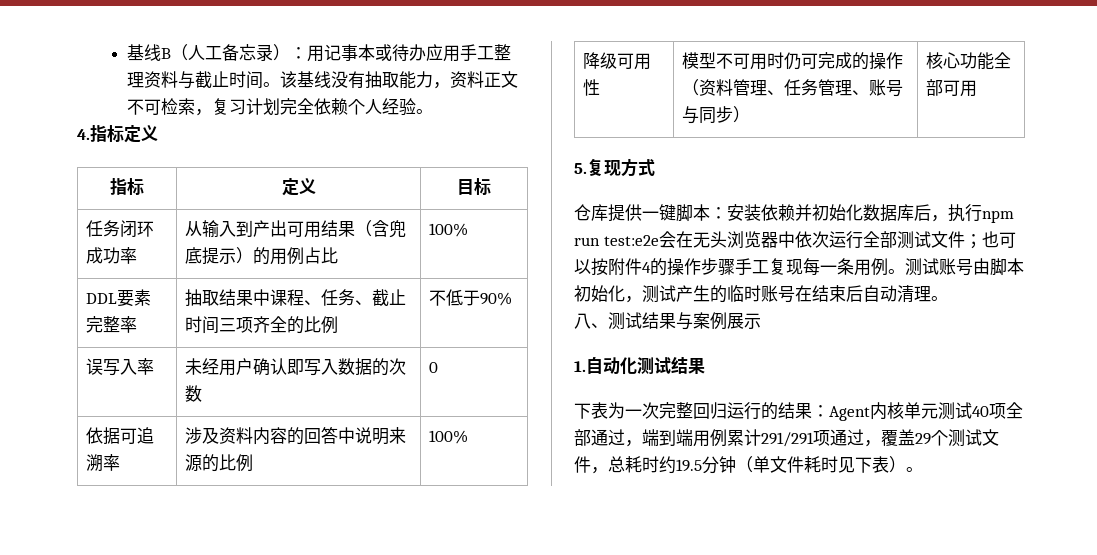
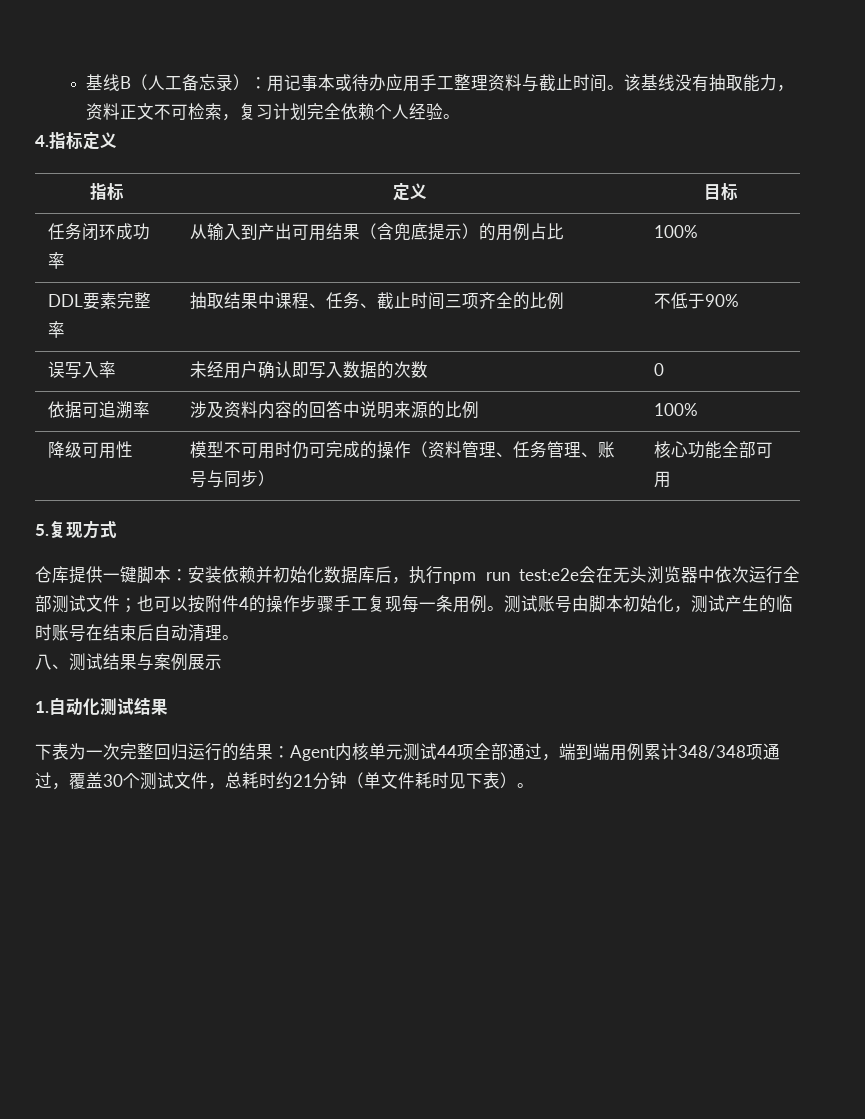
- 下表为一次完整回归运行的结果：Agent内核单元测试40项全部通过，端到端用例累计291/291项通过，覆盖29个测试文件，总耗时约19.5分钟（单文件耗时见下表）。
+ 下表为一次完整回归运行的结果：Agent内核单元测试44项全部通过，端到端用例累计348/348项通过，覆盖30个测试文件，总耗时约21分钟（单文件耗时见下表）。

